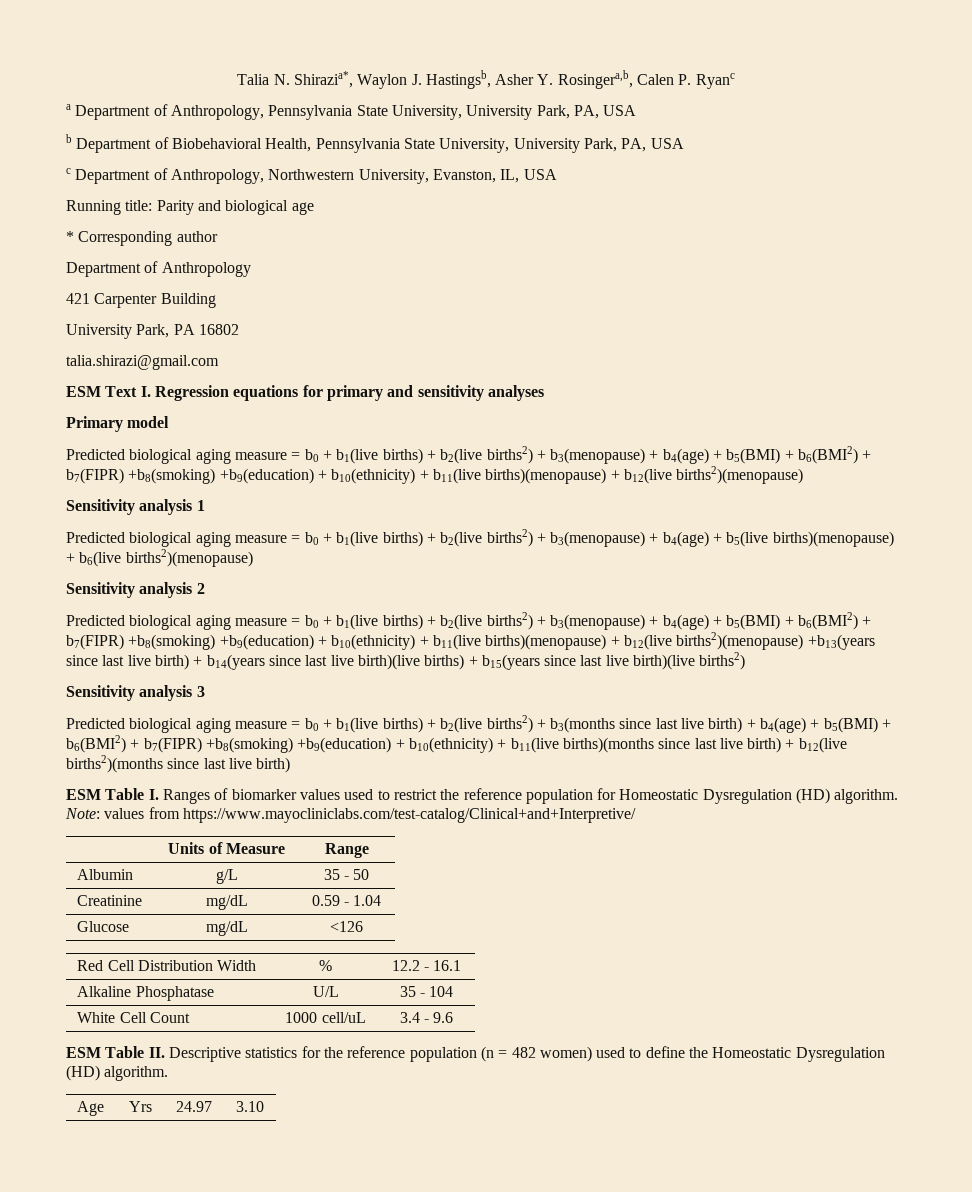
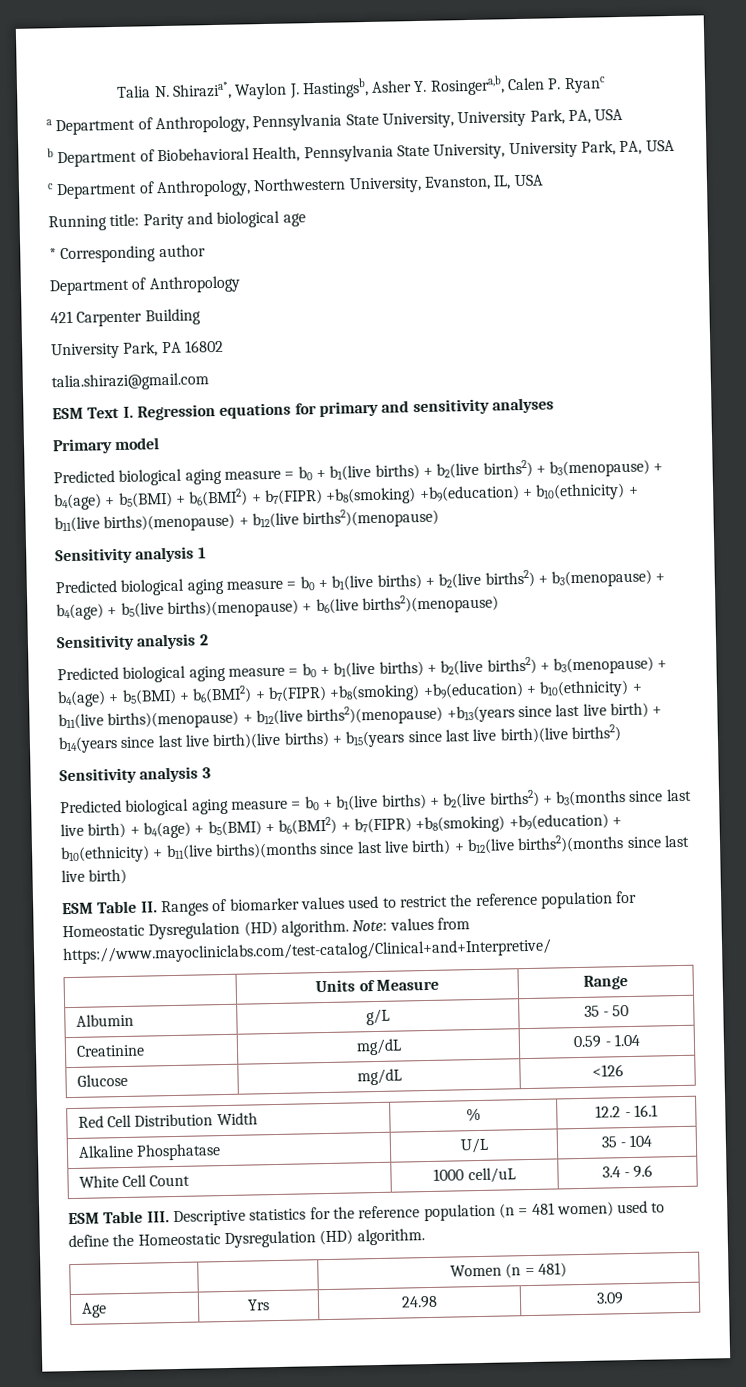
- ESM Table I. Ranges of biomarker values used to restrict the reference population for Homeostatic Dysregulation (HD) algorithm.
+ ESM Table II. Ranges of biomarker values used to restrict the reference population for Homeostatic Dysregulation (HD) algorithm.
- ESM Table II. Descriptive statistics for the reference population (n = 482 women) used to define the Homeostatic Dysregulation (HD) algorithm.
+ ESM Table III. Descriptive statistics for the reference population (n = 481 women) used to define the Homeostatic Dysregulation (HD) algorithm.
+ | | Women (n = 481)
- Age | Yrs | 24.97 | 3.10
+ Age | Yrs | 24.98 | 3.09

